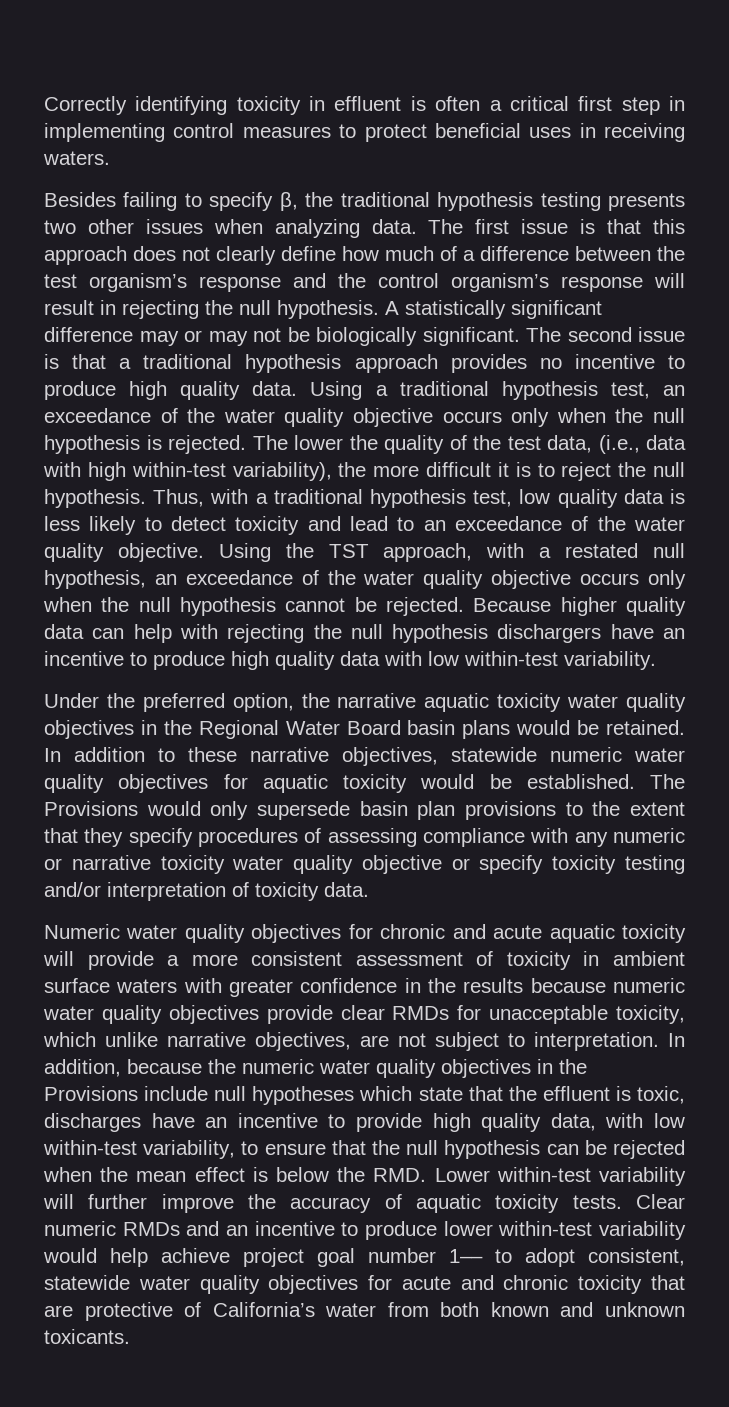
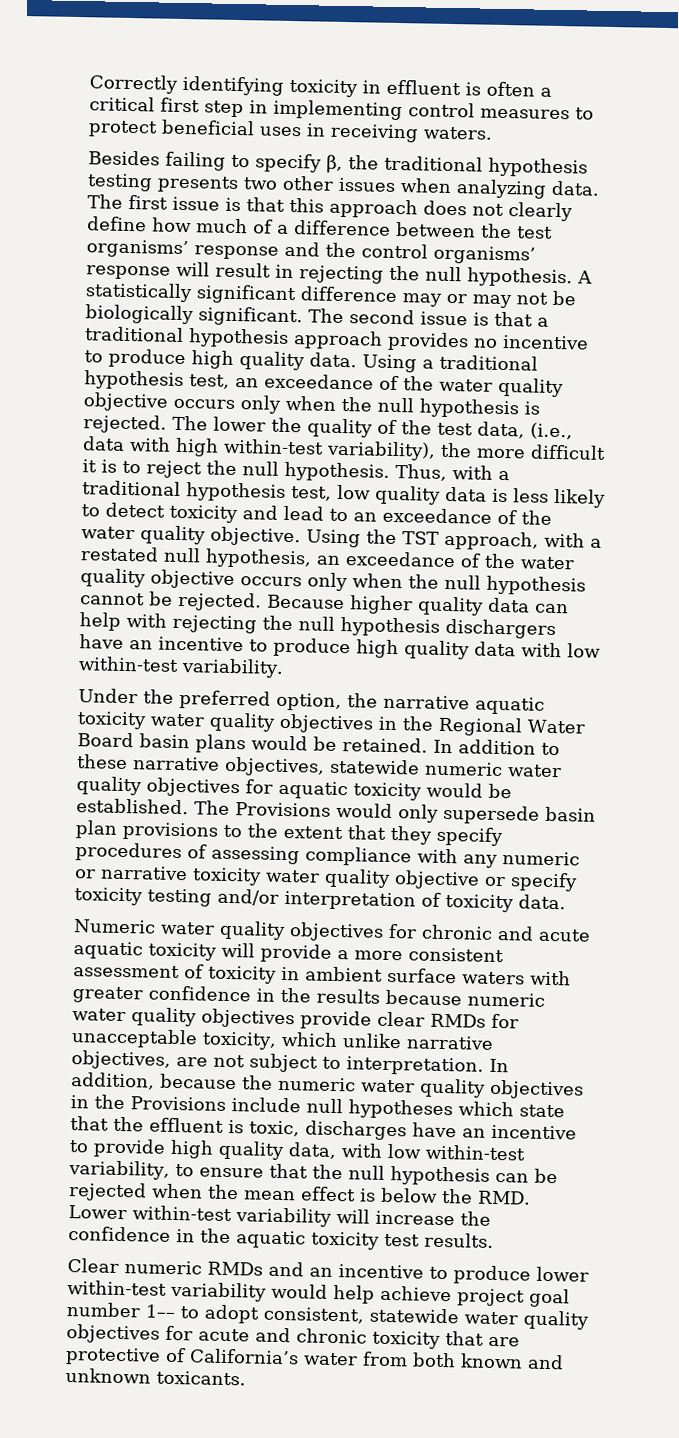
- The first issue is that this approach does not clearly define how much of a difference between the test organism’s response and the control organism’s response will result in rejecting the null hypothesis.
+ The first issue is that this approach does not clearly define how much of a difference between the test organisms’ response and the control organisms’ response will result in rejecting the null hypothesis.
- In addition, because the numeric water quality objectives in the Provisions include null hypotheses which state that the effluent is toxic, discharges have an incentive to provide high quality data, with low within-test variability, to ensure that the null hypothesis can be rejected when the mean effect is below the RMD. Lower within-test variability will further improve the accuracy of aquatic toxicity tests. Clear numeric RMDs and an incentive to produce lower within-test variability would help achieve project goal number 1–– to adopt consistent, statewide water quality objectives for acute and chronic toxicity that are protective of California’s water from both known and unknown toxicants.
+ In addition, because the numeric water quality objectives in the Provisions include null hypotheses which state that the effluent is toxic, discharges have an incentive to provide high quality data, with low within-test variability, to ensure that the null hypothesis can be rejected when the mean effect is below the RMD. Lower within-test variability will increase the confidence in the aquatic toxicity test results.
+ Clear numeric RMDs and an incentive to produce lower within-test variability would help achieve project goal number 1–– to adopt consistent, statewide water quality objectives for acute and chronic toxicity that are protective of California’s water from both known and unknown toxicants.

